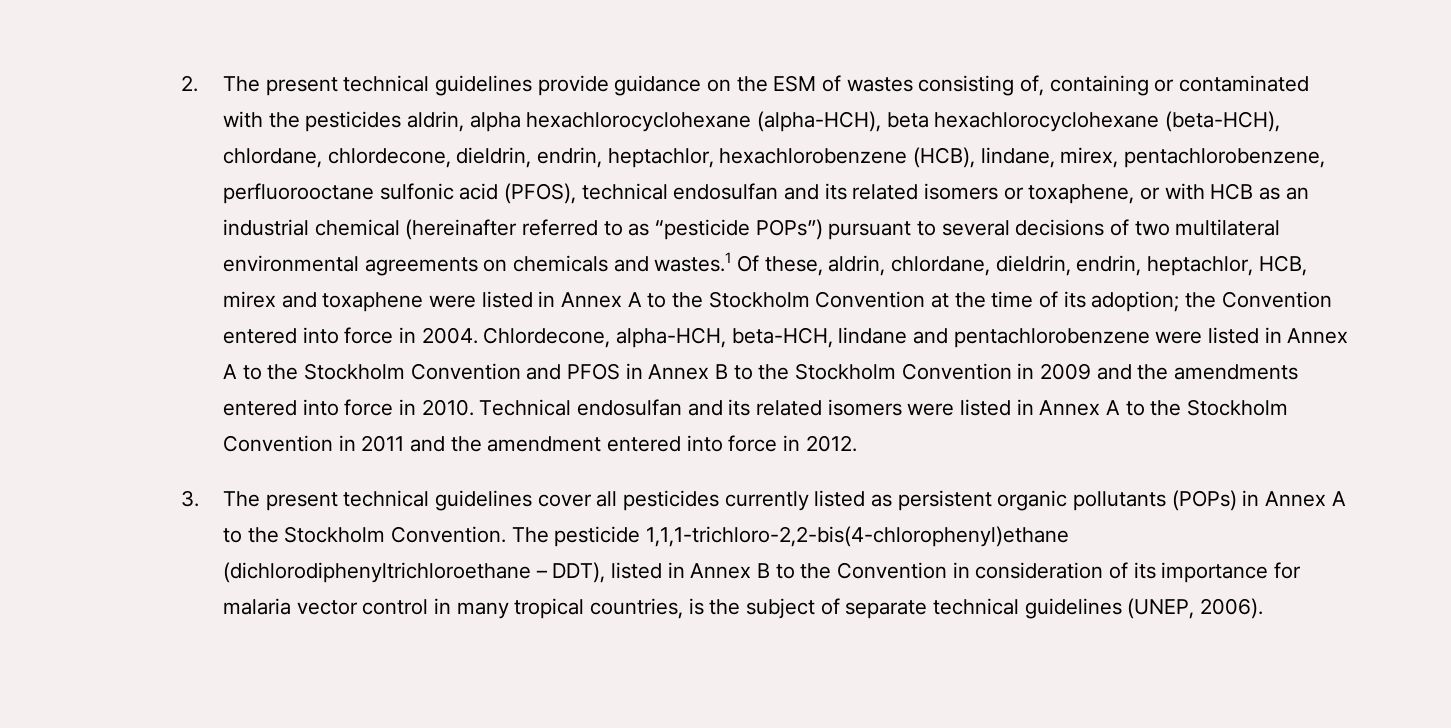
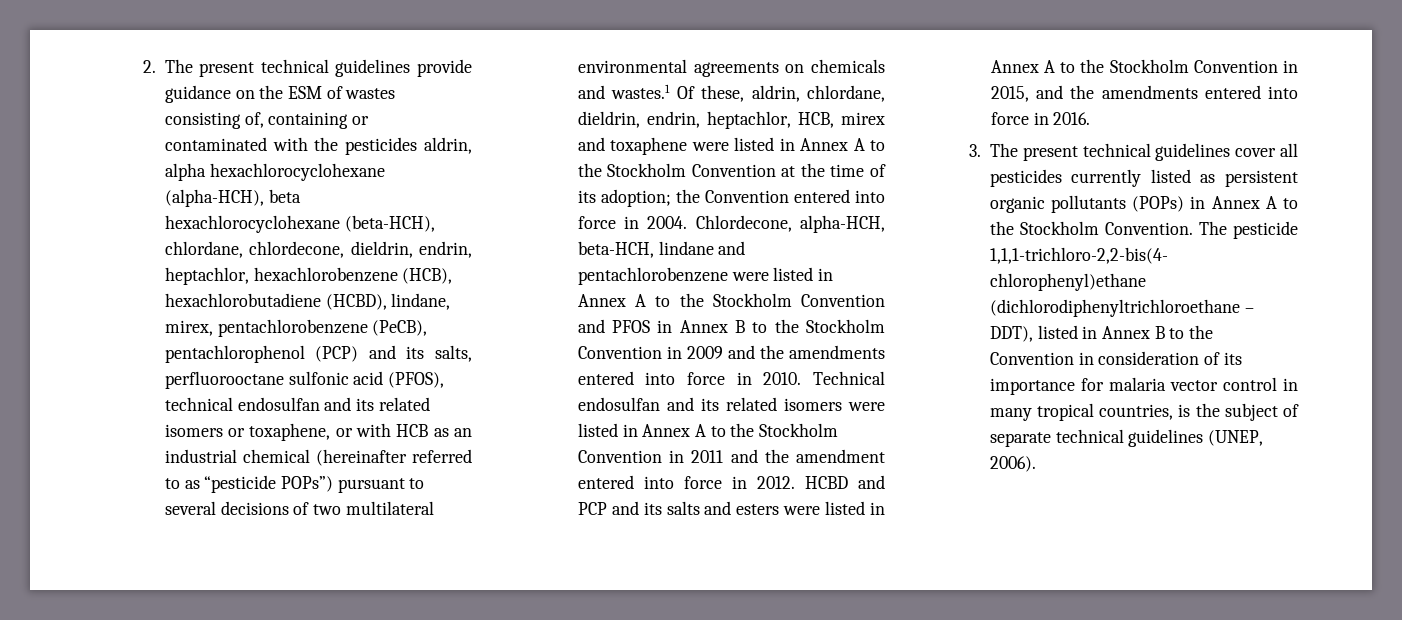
- 2. The present technical guidelines provide guidance on the ESM of wastes consisting of, containing or contaminated with the pesticides aldrin, alpha hexachlorocyclohexane (alpha-HCH), beta hexachlorocyclohexane (beta-HCH), chlordane, chlordecone, dieldrin, endrin, heptachlor, hexachlorobenzene (HCB), lindane, mirex, pentachlorobenzene, perfluorooctane sulfonic acid (PFOS), technical endosulfan and its related isomers or toxaphene, or with HCB as an industrial chemical (hereinafter referred to as “pesticide POPs”) pursuant to several decisions of two multilateral environmental agreements on chemicals and wastes.1 Of these, aldrin, chlordane, dieldrin, endrin, heptachlor, HCB, mirex and toxaphene were listed in Annex A to the Stockholm Convention at the time of its adoption;
+ 2. The present technical guidelines provide guidance on the ESM of wastes consisting of, containing or contaminated with the pesticides aldrin, alpha hexachlorocyclohexane (alpha-HCH), beta hexachlorocyclohexane (beta-HCH), chlordane, chlordecone, dieldrin, endrin, heptachlor, hexachlorobenzene (HCB), hexachlorobutadiene (HCBD), lindane, mirex, pentachlorobenzene (PeCB), pentachlorophenol (PCP) and its salts, perfluorooctane sulfonic acid (PFOS), technical endosulfan and its related isomers or toxaphene, or with HCB as an industrial chemical (hereinafter referred to as “pesticide POPs”) pursuant to several decisions of two multilateral environmental agreements on chemicals and wastes.1 Of these, aldrin, chlordane, dieldrin, endrin, heptachlor, HCB, mirex and toxaphene were listed in Annex A to the Stockholm Convention at the time of its adoption;
+ HCBD and PCP and its salts and esters were listed in Annex A to the Stockholm Convention in 2015, and the amendments entered into force in 2016.

